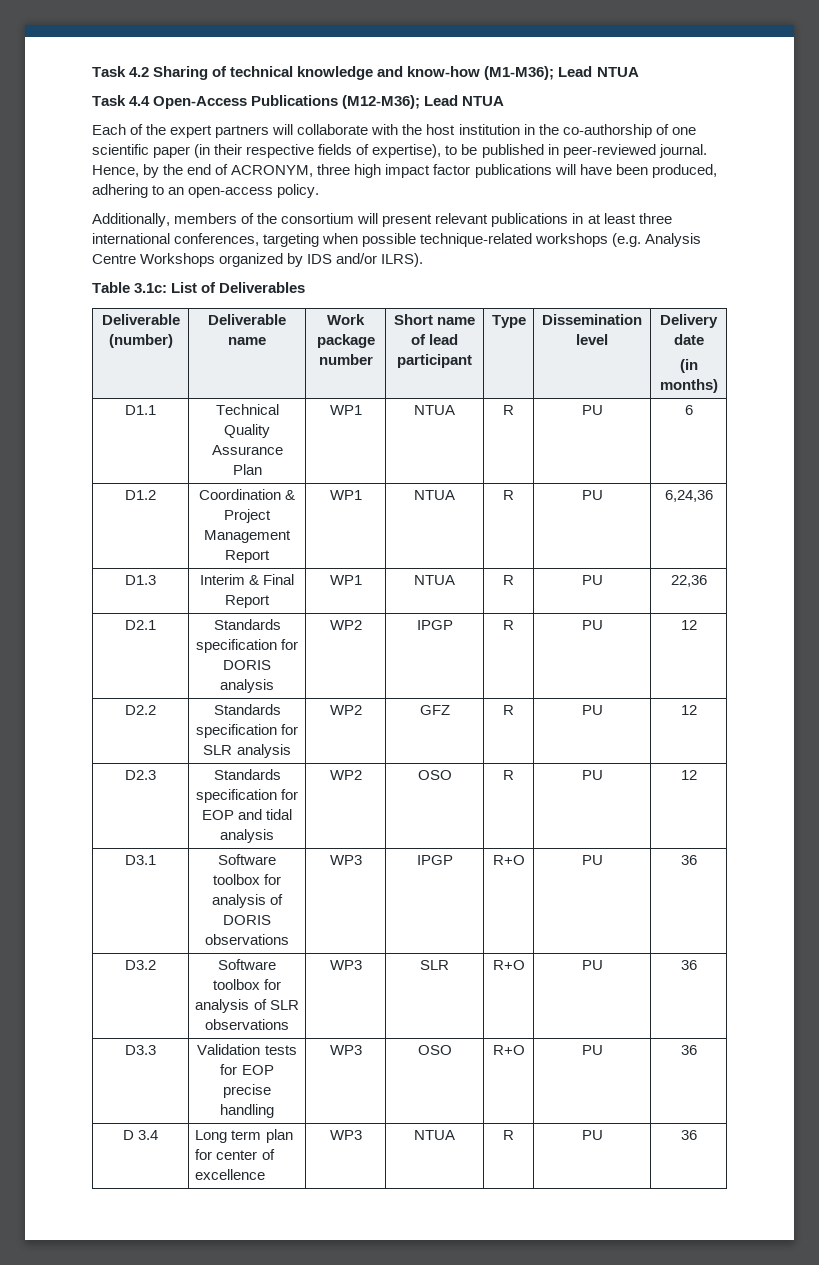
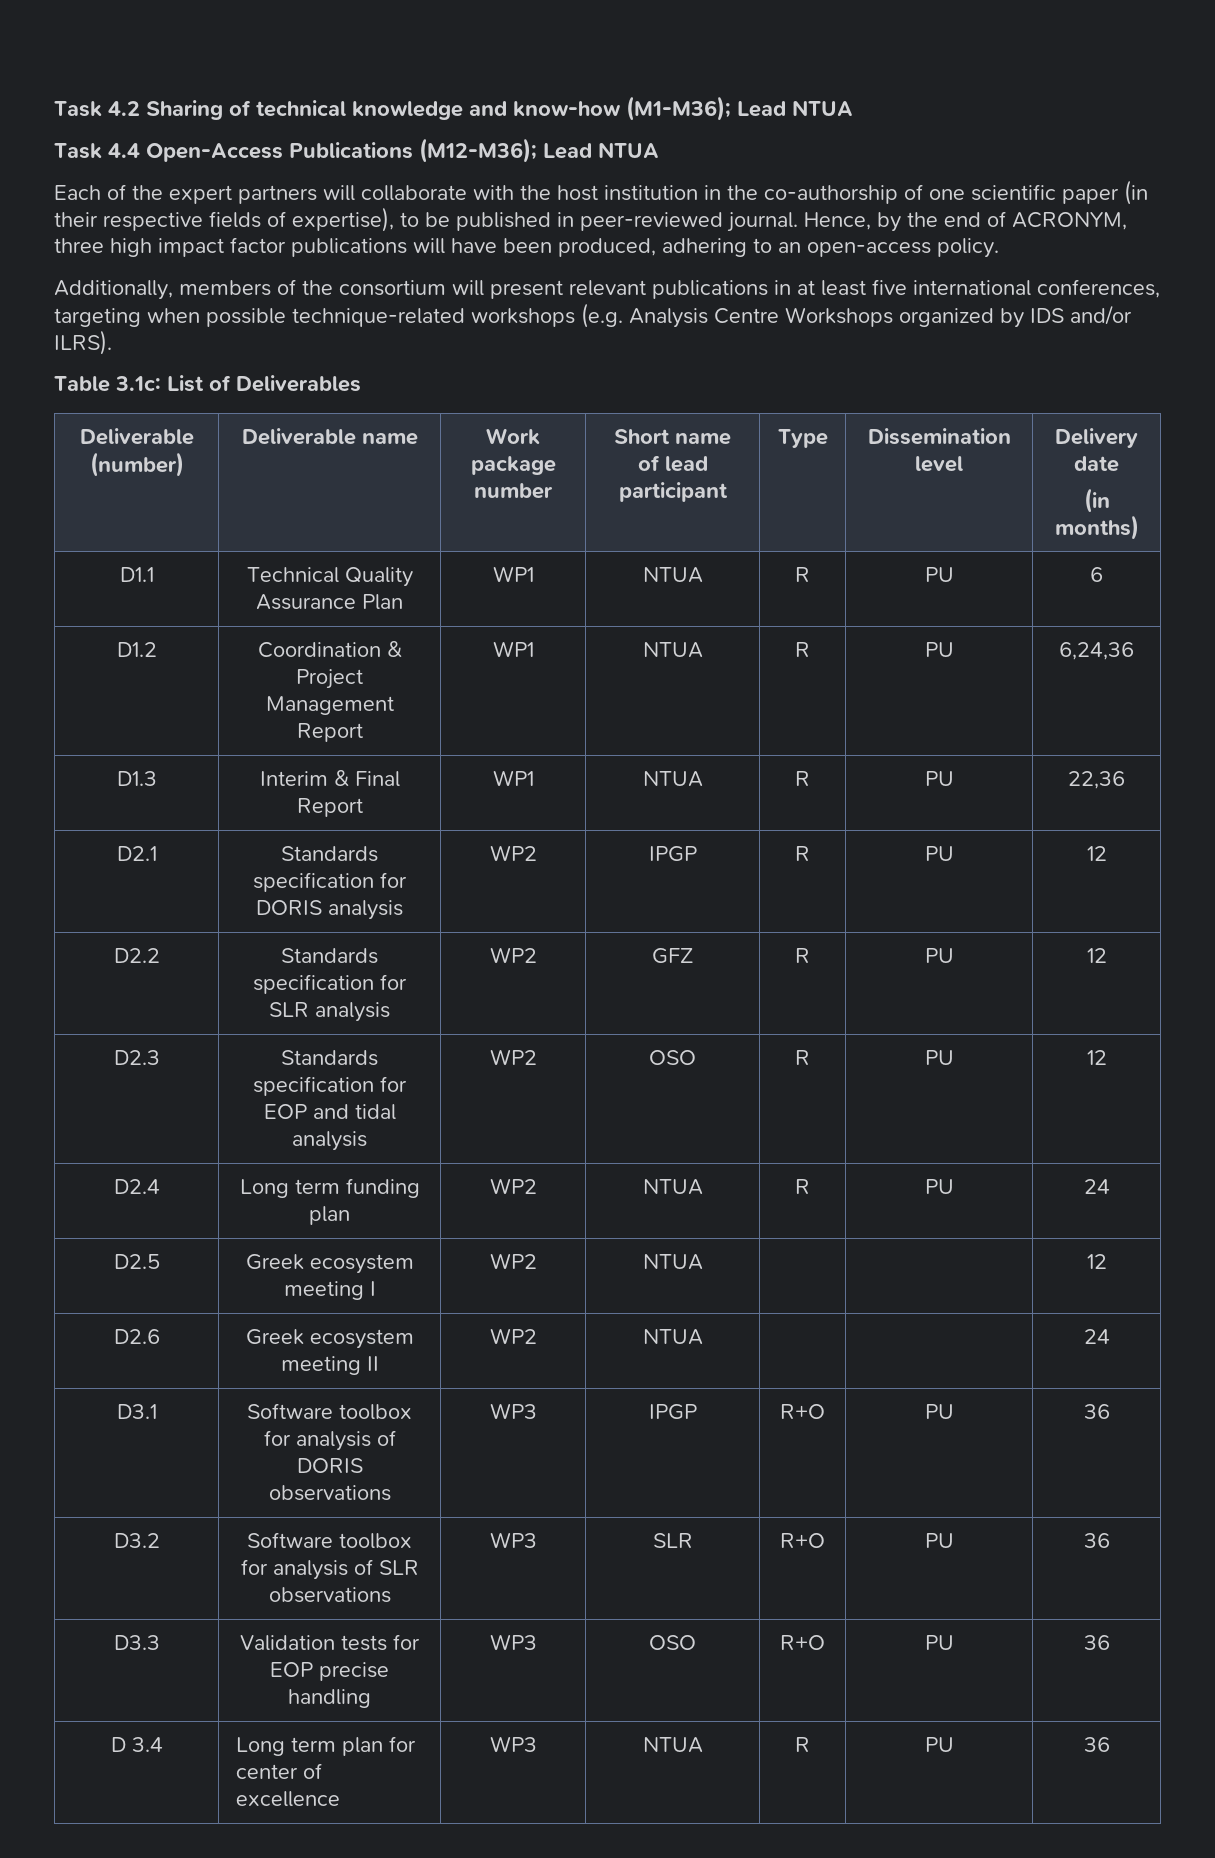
- Additionally, members of the consortium will present relevant publications in at least three international conferences, targeting when possible technique-related workshops (e.g. Analysis Centre Workshops organized by IDS and/or ILRS).
+ Additionally, members of the consortium will present relevant publications in at least five international conferences, targeting when possible technique-related workshops (e.g. Analysis Centre Workshops organized by IDS and/or ILRS).
+ D2.4 | Long term funding plan | WP2 | NTUA | R | PU | 24
+ D2.5 | Greek ecosystem meeting I | WP2 | NTUA | | | 12
+ D2.6 | Greek ecosystem meeting II | WP2 | NTUA | | | 24

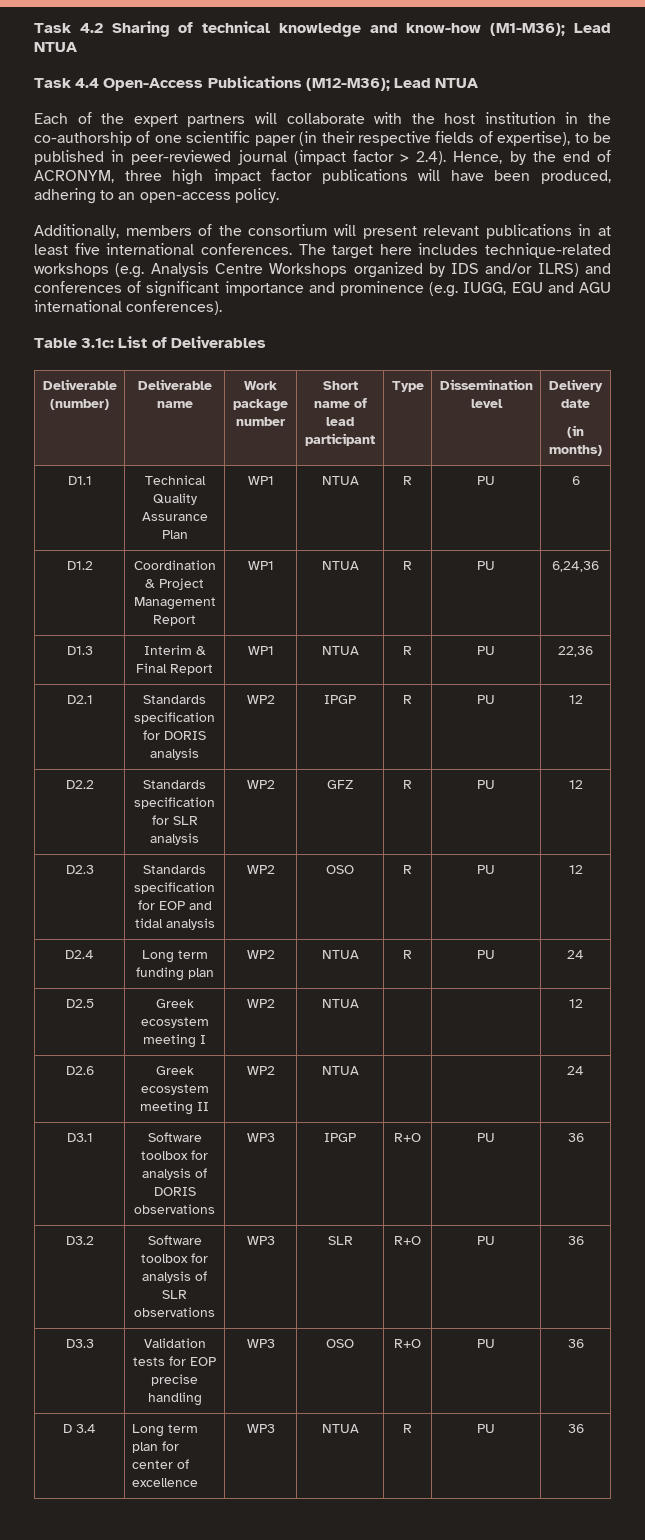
- Each of the expert partners will collaborate with the host institution in the co-authorship of one scientific paper (in their respective fields of expertise), to be published in peer-reviewed journal. Hence, by the end of ACRONYM, three high impact factor publications will have been produced, adhering to an open-access policy.
+ Each of the expert partners will collaborate with the host institution in the co-authorship of one scientific paper (in their respective fields of expertise), to be published in peer-reviewed journal (impact factor > 2.4). Hence, by the end of ACRONYM, three high impact factor publications will have been produced, adhering to an open-access policy.
- Additionally, members of the consortium will present relevant publications in at least five international conferences, targeting when possible technique-related workshops (e.g. Analysis Centre Workshops organized by IDS and/or ILRS).
+ Additionally, members of the consortium will present relevant publications in at least five international conferences. The target here includes technique-related workshops (e.g. Analysis Centre Workshops organized by IDS and/or ILRS) and conferences of significant importance and prominence (e.g. IUGG, EGU and AGU international conferences).

